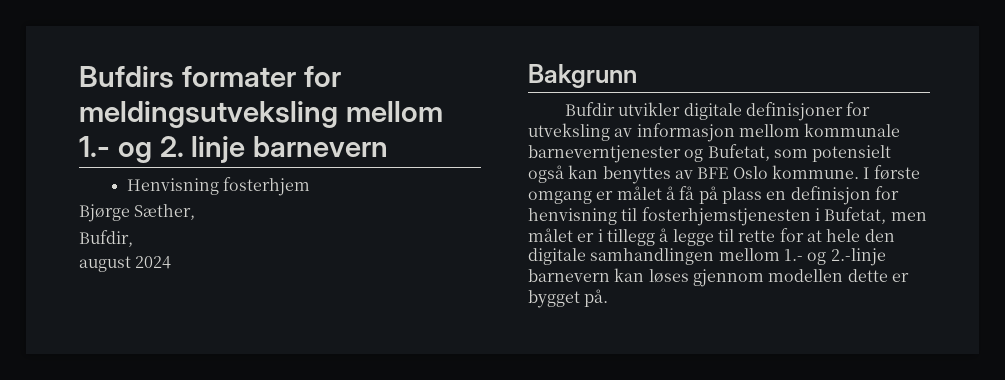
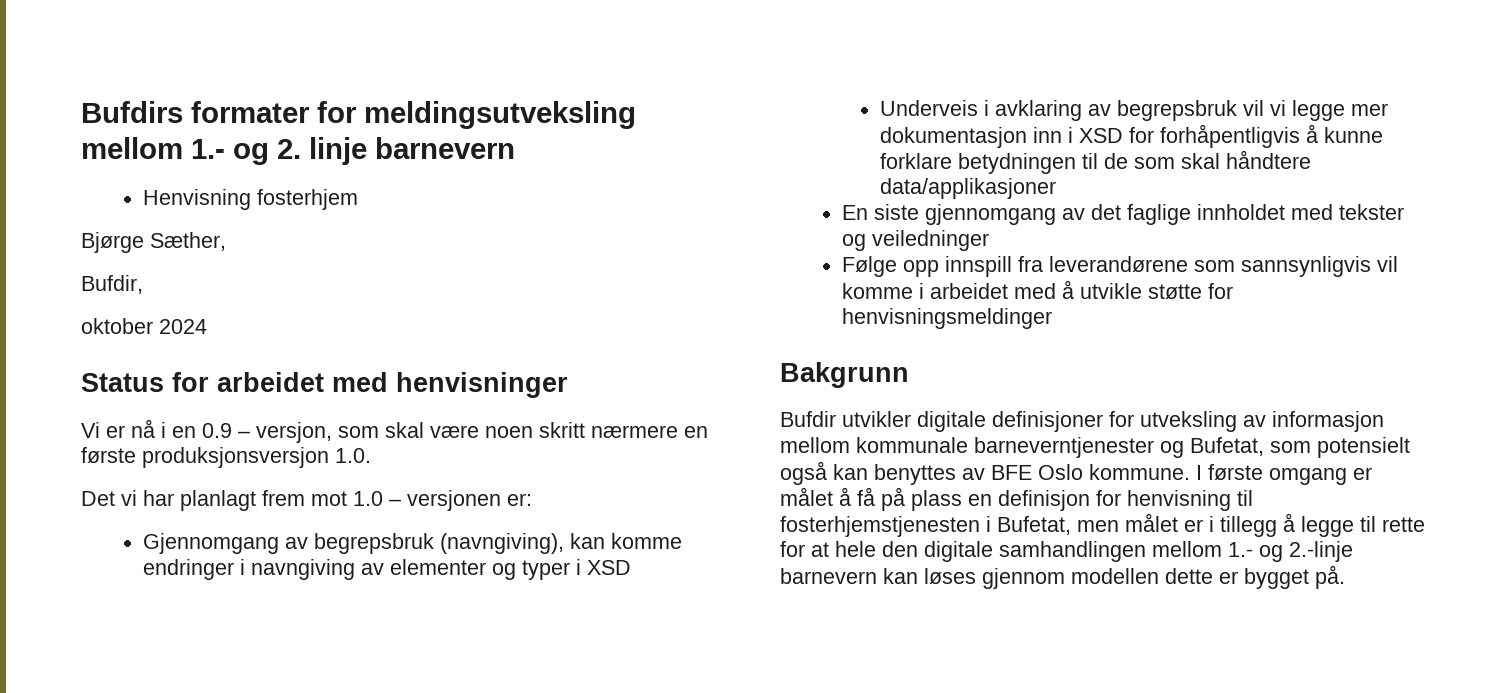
- august 2024
+ oktober 2024
+ Status for arbeidet med henvisninger
+ Vi er nå i en 0.9 – versjon, som skal være noen skritt nærmere en første produksjonsversjon 1.0.
+ Det vi har planlagt frem mot 1.0 – versjonen er:
+ Gjennomgang av begrepsbruk (navngiving), kan komme endringer i navngiving av elementer og typer i XSD
+ Underveis i avklaring av begrepsbruk vil vi legge mer dokumentasjon inn i XSD for forhåpentligvis å kunne forklare betydningen til de som skal håndtere data/applikasjoner
+ En siste gjennomgang av det faglige innholdet med tekster og veiledninger
+ Følge opp innspill fra leverandørene som sannsynligvis vil komme i arbeidet med å utvikle støtte for henvisningsmeldinger

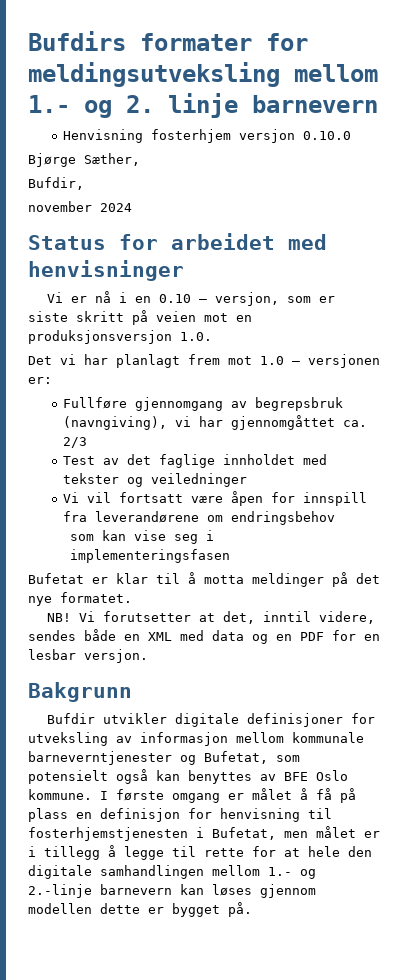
- Henvisning fosterhjem
+ Henvisning fosterhjem versjon 0.10.0
- oktober 2024
+ november 2024
- Vi er nå i en 0.9 – versjon, som skal være noen skritt nærmere en første produksjonsversjon 1.0.
+ Vi er nå i en 0.10 – versjon, som er siste skritt på veien mot en produksjonsversjon 1.0.
- Gjennomgang av begrepsbruk (navngiving), kan komme endringer i navngiving av elementer og typer i XSD
- Underveis i avklaring av begrepsbruk vil vi legge mer dokumentasjon inn i XSD for forhåpentligvis å kunne forklare betydningen til de som skal håndtere data/applikasjoner
- En siste gjennomgang av det faglige innholdet med tekster og veiledninger
+ Fullføre gjennomgang av begrepsbruk (navngiving), vi har gjennomgåttet ca. 2/3
+ Test av det faglige innholdet med tekster og veiledninger
- Følge opp innspill fra leverandørene som sannsynligvis vil komme i arbeidet med å utvikle støtte for henvisningsmeldinger
+ Vi vil fortsatt være åpen for innspill fra leverandørene om endringsbehov
+ som kan vise seg i implementeringsfasen
+ Bufetat er klar til å motta meldinger på det nye formatet.
+ NB! Vi forutsetter at det, inntil videre, sendes både en XML med data og en PDF for en lesbar versjon.

